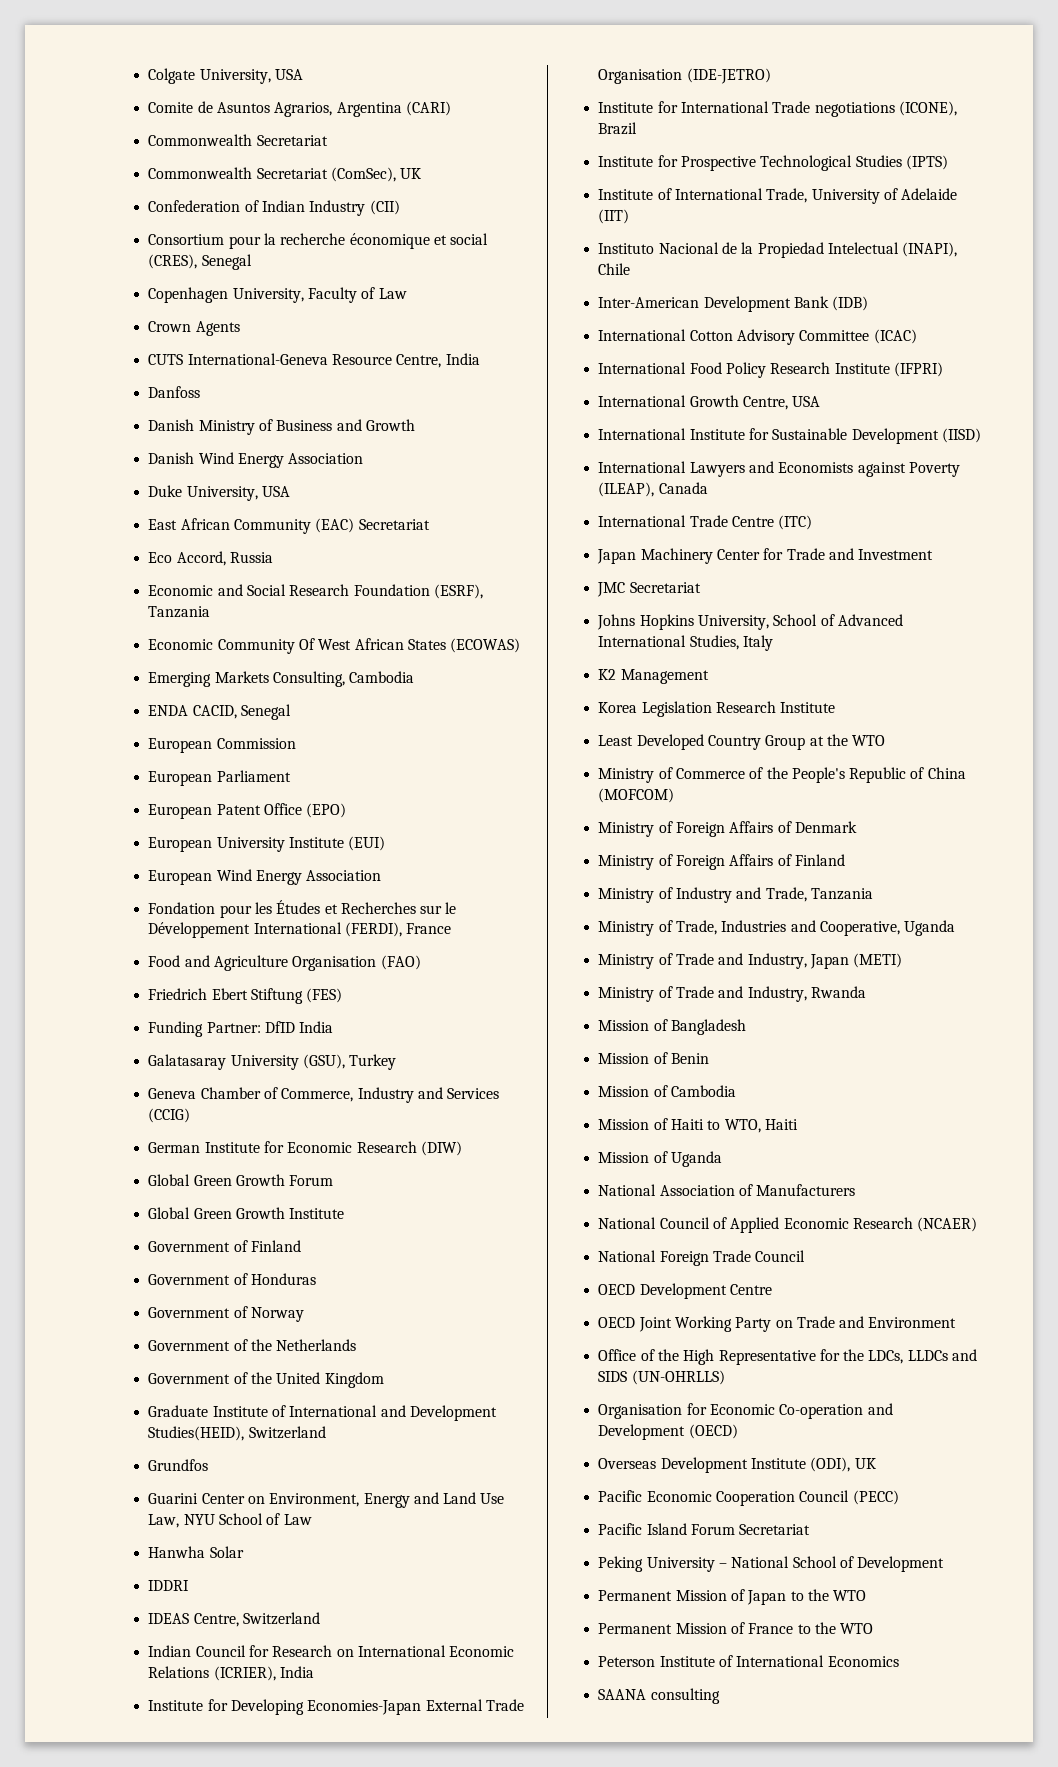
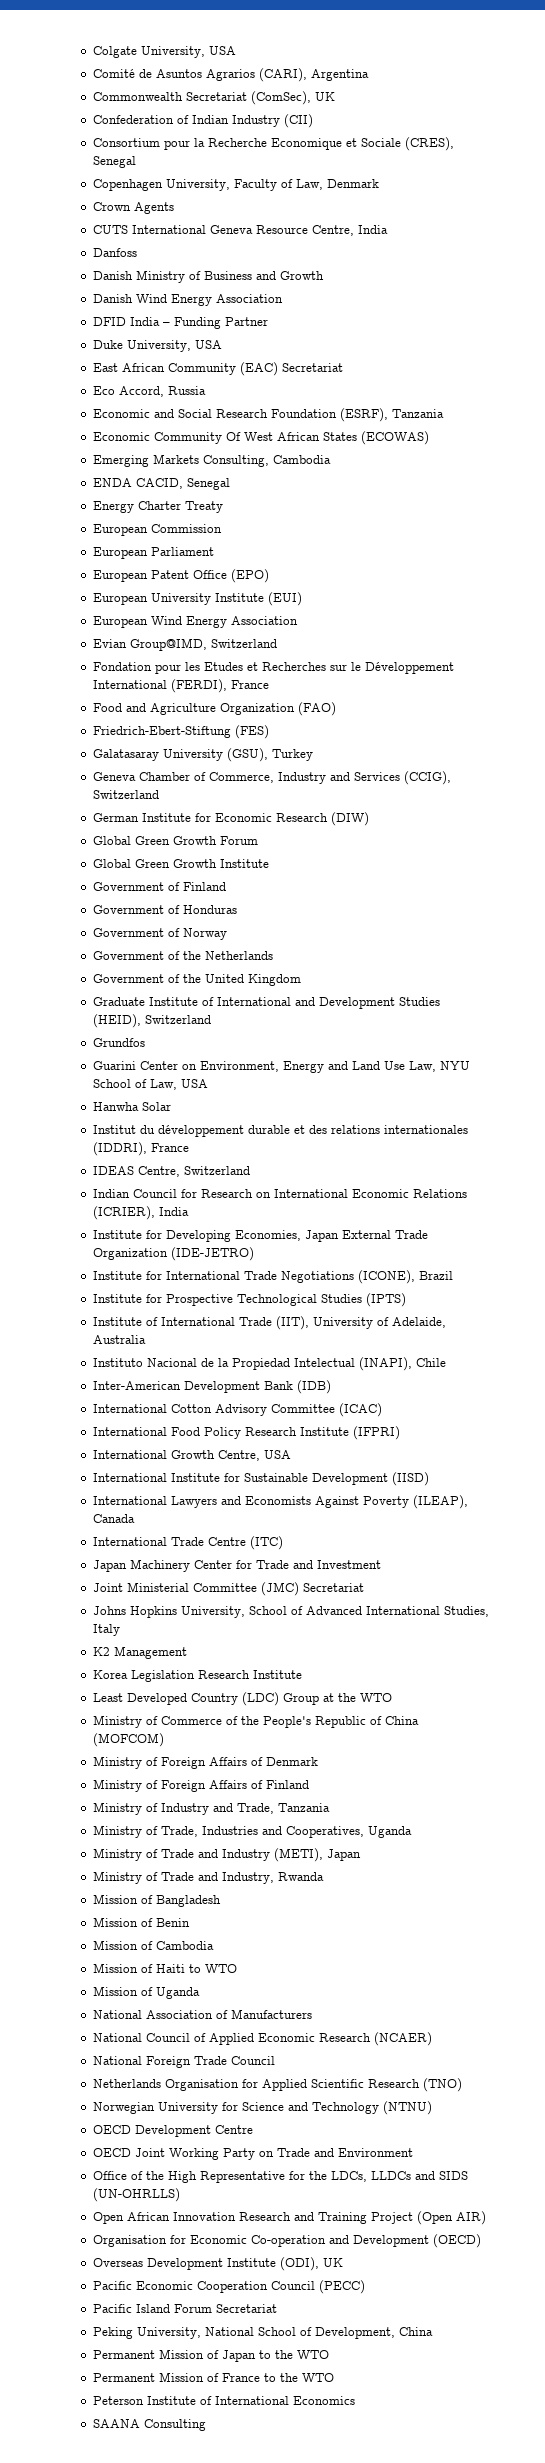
- Comite de Asuntos Agrarios, Argentina (CARI)
- Commonwealth Secretariat
+ Comité de Asuntos Agrarios (CARI), Argentina
- Consortium pour la recherche économique et social (CRES), Senegal
+ Consortium pour la Recherche Economique et Sociale (CRES), Senegal
- Copenhagen University, Faculty of Law
+ Copenhagen University, Faculty of Law, Denmark
- CUTS International-Geneva Resource Centre, India
+ CUTS International Geneva Resource Centre, India
+ DFID India – Funding Partner
+ Energy Charter Treaty
+ Evian Group@IMD, Switzerland
- Fondation pour les Études et Recherches sur le Développement International (FERDI), France
+ Fondation pour les Etudes et Recherches sur le Développement International (FERDI), France
- Food and Agriculture Organisation (FAO)
+ Food and Agriculture Organization (FAO)
- Friedrich Ebert Stiftung (FES)
- Funding Partner: DfID India
+ Friedrich-Ebert-Stiftung (FES)
- Geneva Chamber of Commerce, Industry and Services (CCIG)
+ Geneva Chamber of Commerce, Industry and Services (CCIG), Switzerland
- Graduate Institute of International and Development Studies(HEID), Switzerland
+ Graduate Institute of International and Development Studies (HEID), Switzerland
- Guarini Center on Environment, Energy and Land Use Law, NYU School of Law
+ Guarini Center on Environment, Energy and Land Use Law, NYU School of Law, USA
- IDDRI
+ Institut du développement durable et des relations internationales (IDDRI), France
- Institute for Developing Economies-Japan External Trade Organisation (IDE-JETRO)
+ Institute for Developing Economies, Japan External Trade Organization (IDE-JETRO)
- Institute for International Trade negotiations (ICONE), Brazil
+ Institute for International Trade Negotiations (ICONE), Brazil
- Institute of International Trade, University of Adelaide (IIT)
+ Institute of International Trade (IIT), University of Adelaide, Australia
- International Lawyers and Economists against Poverty (ILEAP), Canada
+ International Lawyers and Economists Against Poverty (ILEAP), Canada
- JMC Secretariat
+ Joint Ministerial Committee (JMC) Secretariat
- Least Developed Country Group at the WTO
+ Least Developed Country (LDC) Group at the WTO
- Ministry of Trade, Industries and Cooperative, Uganda
+ Ministry of Trade, Industries and Cooperatives, Uganda
- Ministry of Trade and Industry, Japan (METI)
+ Ministry of Trade and Industry (METI), Japan
- Mission of Haiti to WTO, Haiti
+ Mission of Haiti to WTO
+ Netherlands Organisation for Applied Scientific Research (TNO)
+ Norwegian University for Science and Technology (NTNU)
+ Open African Innovation Research and Training Project (Open AIR)
- Peking University – National School of Development
+ Peking University, National School of Development, China
- SAANA consulting
+ SAANA Consulting

